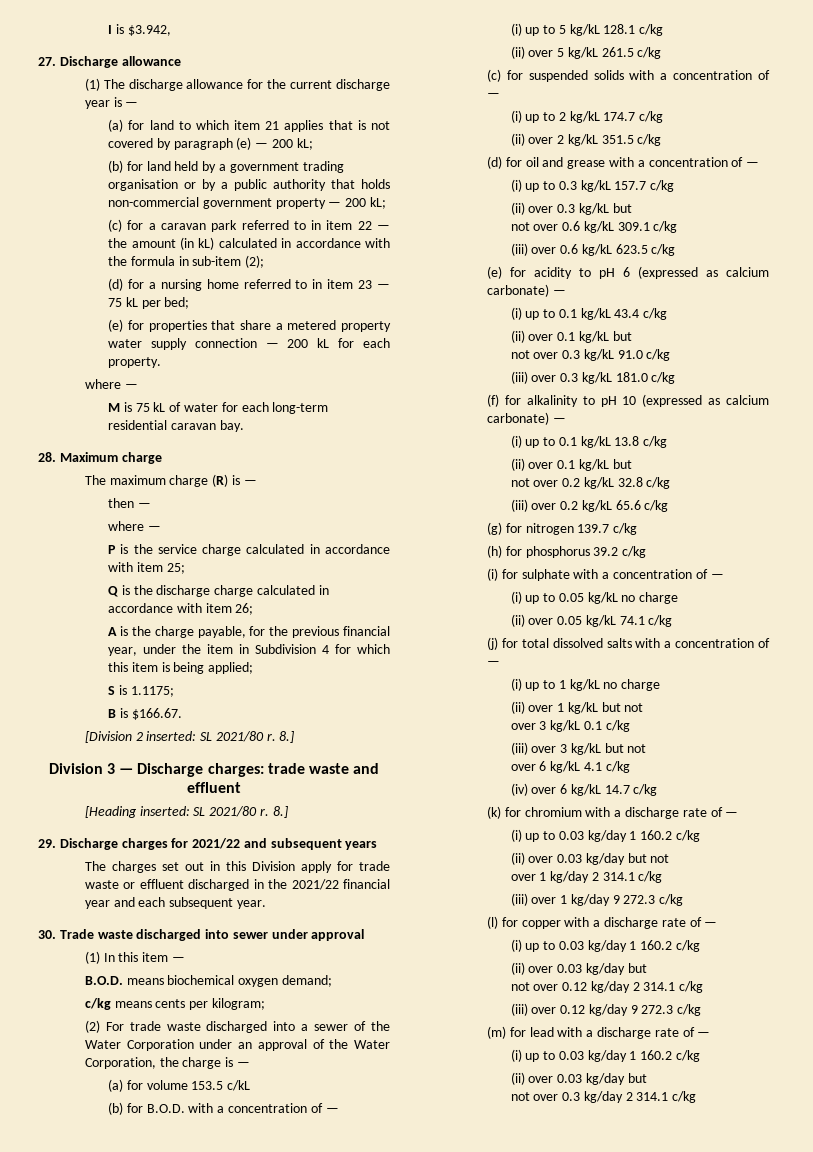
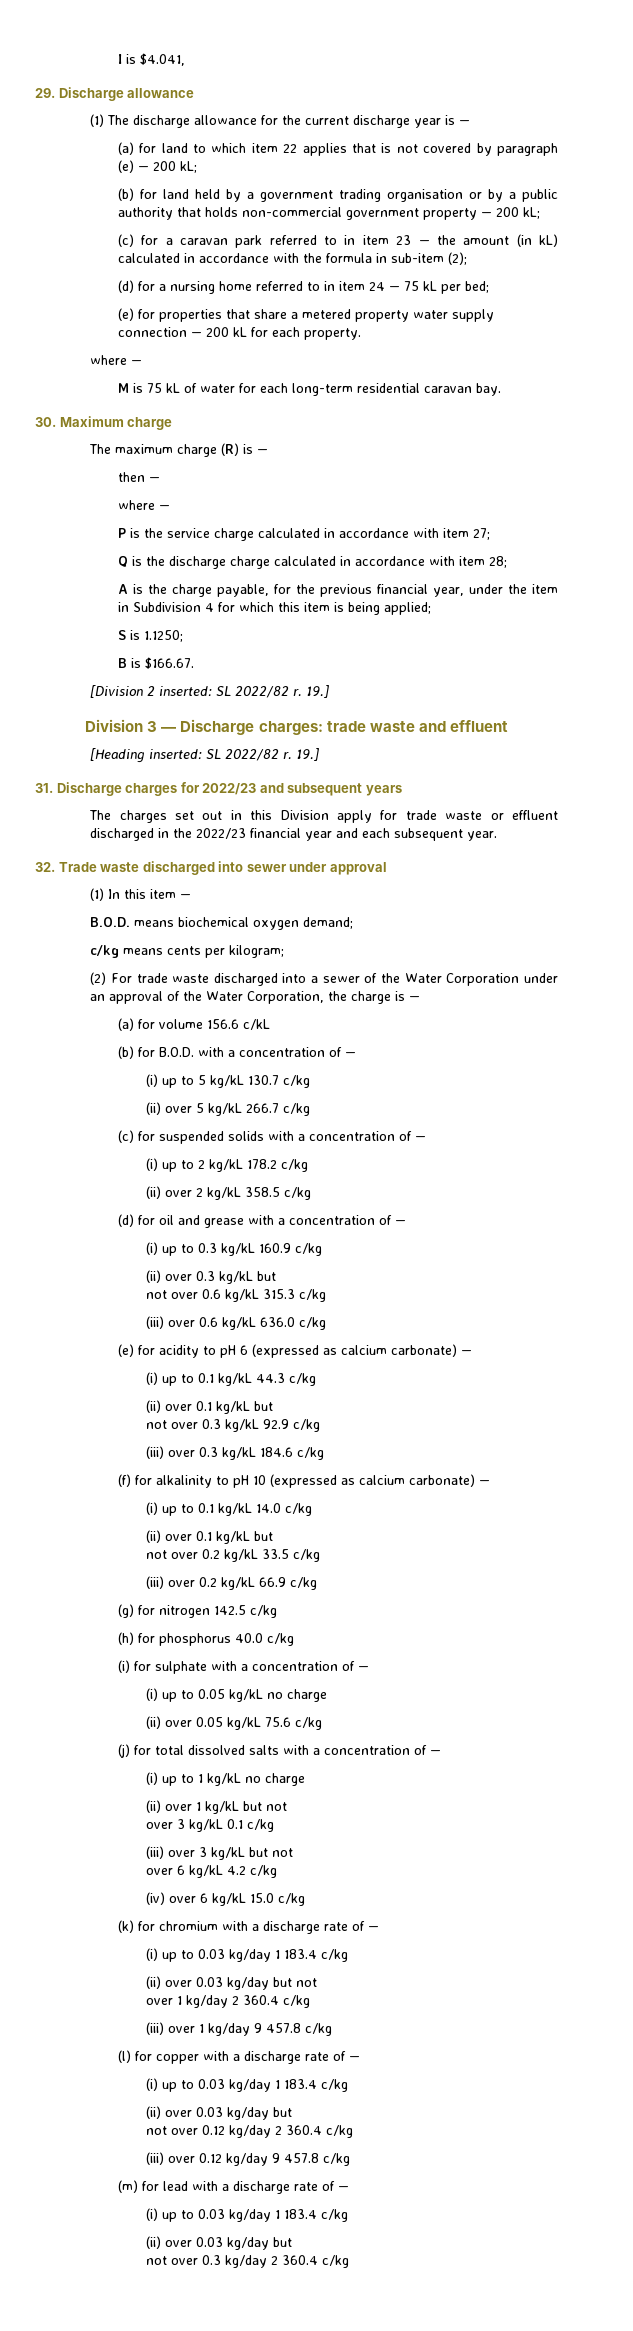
- I is $3.942,
- 27. Discharge allowance
+ I is $4.041,
+ 29. Discharge allowance
- (a) for land to which item 21 applies that is not covered by paragraph (e) — 200 kL;
+ (a) for land to which item 22 applies that is not covered by paragraph (e) — 200 kL;
- (c) for a caravan park referred to in item 22 — the amount (in kL) calculated in accordance with the formula in sub-item (2);
+ (c) for a caravan park referred to in item 23 — the amount (in kL) calculated in accordance with the formula in sub-item (2);
- (d) for a nursing home referred to in item 23 — 75 kL per bed;
+ (d) for a nursing home referred to in item 24 — 75 kL per bed;
- 28. Maximum charge
+ 30. Maximum charge
- P is the service charge calculated in accordance with item 25;
+ P is the service charge calculated in accordance with item 27;
- Q is the discharge charge calculated in accordance with item 26;
+ Q is the discharge charge calculated in accordance with item 28;
- S is 1.1175;
+ S is 1.1250;
- [Division 2 inserted: SL 2021/80 r. 8.]
+ [Division 2 inserted: SL 2022/82 r. 19.]
- [Heading inserted: SL 2021/80 r. 8.]
- 29. Discharge charges for 2021/22 and subsequent years
+ [Heading inserted: SL 2022/82 r. 19.]
+ 31. Discharge charges for 2022/23 and subsequent years
- The charges set out in this Division apply for trade waste or effluent discharged in the 2021/22 financial year and each subsequent year.
+ The charges set out in this Division apply for trade waste or effluent discharged in the 2022/23 financial year and each subsequent year.
- 30. Trade waste discharged into sewer under approval
+ 32. Trade waste discharged into sewer under approval
- (a) for volume 153.5 c/kL
+ (a) for volume 156.6 c/kL
- (i) up to 5 kg/kL 128.1 c/kg
+ (i) up to 5 kg/kL 130.7 c/kg
- (ii) over 5 kg/kL 261.5 c/kg
+ (ii) over 5 kg/kL 266.7 c/kg
- (i) up to 2 kg/kL 174.7 c/kg
+ (i) up to 2 kg/kL 178.2 c/kg
- (ii) over 2 kg/kL 351.5 c/kg
+ (ii) over 2 kg/kL 358.5 c/kg
- (i) up to 0.3 kg/kL 157.7 c/kg
+ (i) up to 0.3 kg/kL 160.9 c/kg
- not over 0.6 kg/kL 309.1 c/kg
+ not over 0.6 kg/kL 315.3 c/kg
- (iii) over 0.6 kg/kL 623.5 c/kg
+ (iii) over 0.6 kg/kL 636.0 c/kg
- (i) up to 0.1 kg/kL 43.4 c/kg
+ (i) up to 0.1 kg/kL 44.3 c/kg
- not over 0.3 kg/kL 91.0 c/kg
+ not over 0.3 kg/kL 92.9 c/kg
- (iii) over 0.3 kg/kL 181.0 c/kg
+ (iii) over 0.3 kg/kL 184.6 c/kg
- (i) up to 0.1 kg/kL 13.8 c/kg
+ (i) up to 0.1 kg/kL 14.0 c/kg
- not over 0.2 kg/kL 32.8 c/kg
+ not over 0.2 kg/kL 33.5 c/kg
- (iii) over 0.2 kg/kL 65.6 c/kg
+ (iii) over 0.2 kg/kL 66.9 c/kg
- (g) for nitrogen 139.7 c/kg
+ (g) for nitrogen 142.5 c/kg
- (h) for phosphorus 39.2 c/kg
+ (h) for phosphorus 40.0 c/kg
- (ii) over 0.05 kg/kL 74.1 c/kg
+ (ii) over 0.05 kg/kL 75.6 c/kg
- over 6 kg/kL 4.1 c/kg
+ over 6 kg/kL 4.2 c/kg
- (iv) over 6 kg/kL 14.7 c/kg
+ (iv) over 6 kg/kL 15.0 c/kg
  (k) for chromium with a discharge rate of —
- (i) up to 0.03 kg/day 1 160.2 c/kg
+ (i) up to 0.03 kg/day 1 183.4 c/kg
- over 1 kg/day 2 314.1 c/kg
+ over 1 kg/day 2 360.4 c/kg
- (iii) over 1 kg/day 9 272.3 c/kg
+ (iii) over 1 kg/day 9 457.8 c/kg
  (l) for copper with a discharge rate of —
- (i) up to 0.03 kg/day 1 160.2 c/kg
+ (i) up to 0.03 kg/day 1 183.4 c/kg
- not over 0.12 kg/day 2 314.1 c/kg
+ not over 0.12 kg/day 2 360.4 c/kg
- (iii) over 0.12 kg/day 9 272.3 c/kg
+ (iii) over 0.12 kg/day 9 457.8 c/kg
  (m) for lead with a discharge rate of —
- (i) up to 0.03 kg/day 1 160.2 c/kg
+ (i) up to 0.03 kg/day 1 183.4 c/kg
- not over 0.3 kg/day 2 314.1 c/kg
+ not over 0.3 kg/day 2 360.4 c/kg

